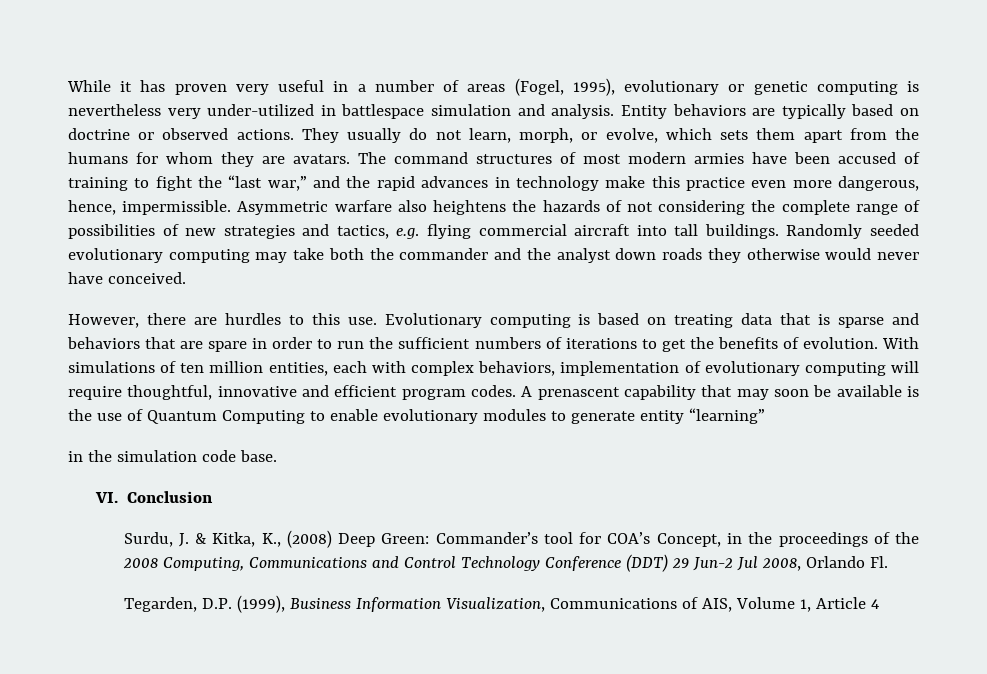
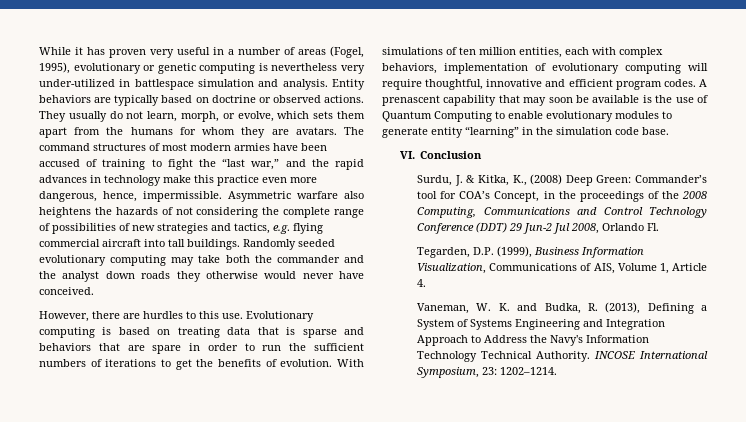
- A prenascent capability that may soon be available is the use of Quantum Computing to enable evolutionary modules to generate entity “learning”
- in the simulation code base.
+ A prenascent capability that may soon be available is the use of Quantum Computing to enable evolutionary modules to generate entity “learning” in the simulation code base.
- Tegarden, D.P. (1999), Business Information Visualization, Communications of AIS, Volume 1, Article 4
+ Tegarden, D.P. (1999), Business Information Visualization, Communications of AIS, Volume 1, Article 4.
+ Vaneman, W. K. and Budka, R. (2013), Defining a System of Systems Engineering and Integration Approach to Address the Navy's Information Technology Technical Authority. INCOSE International Symposium, 23: 1202–1214.

